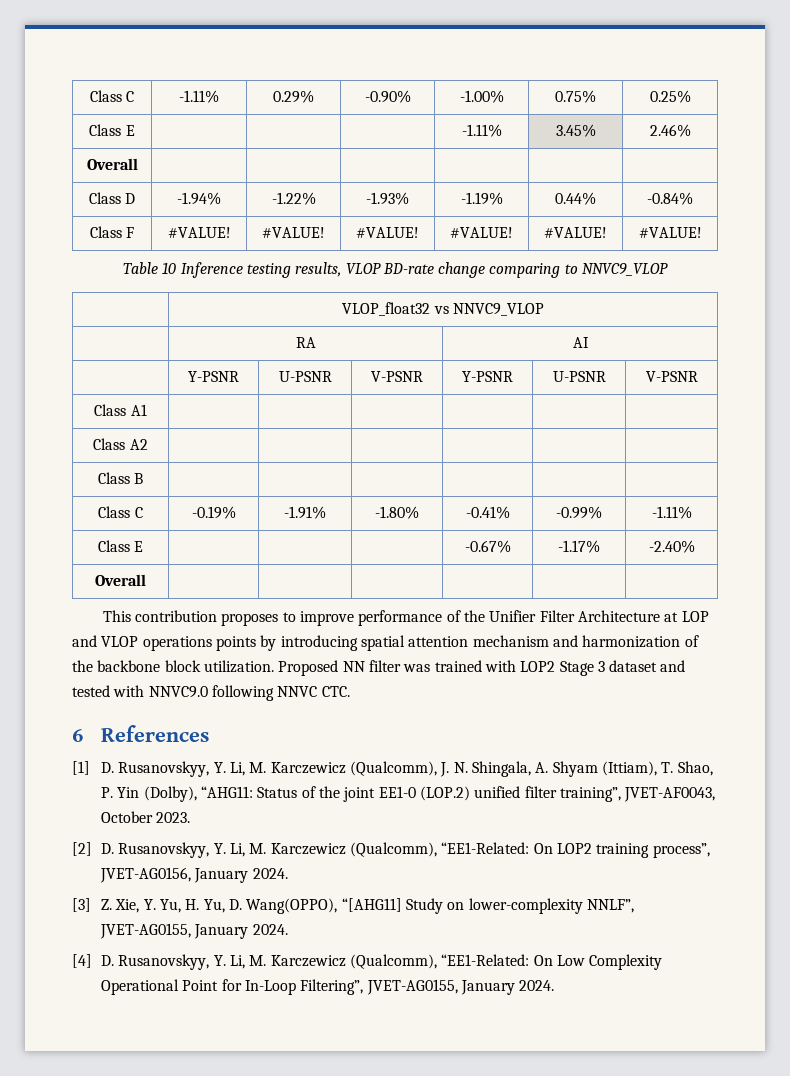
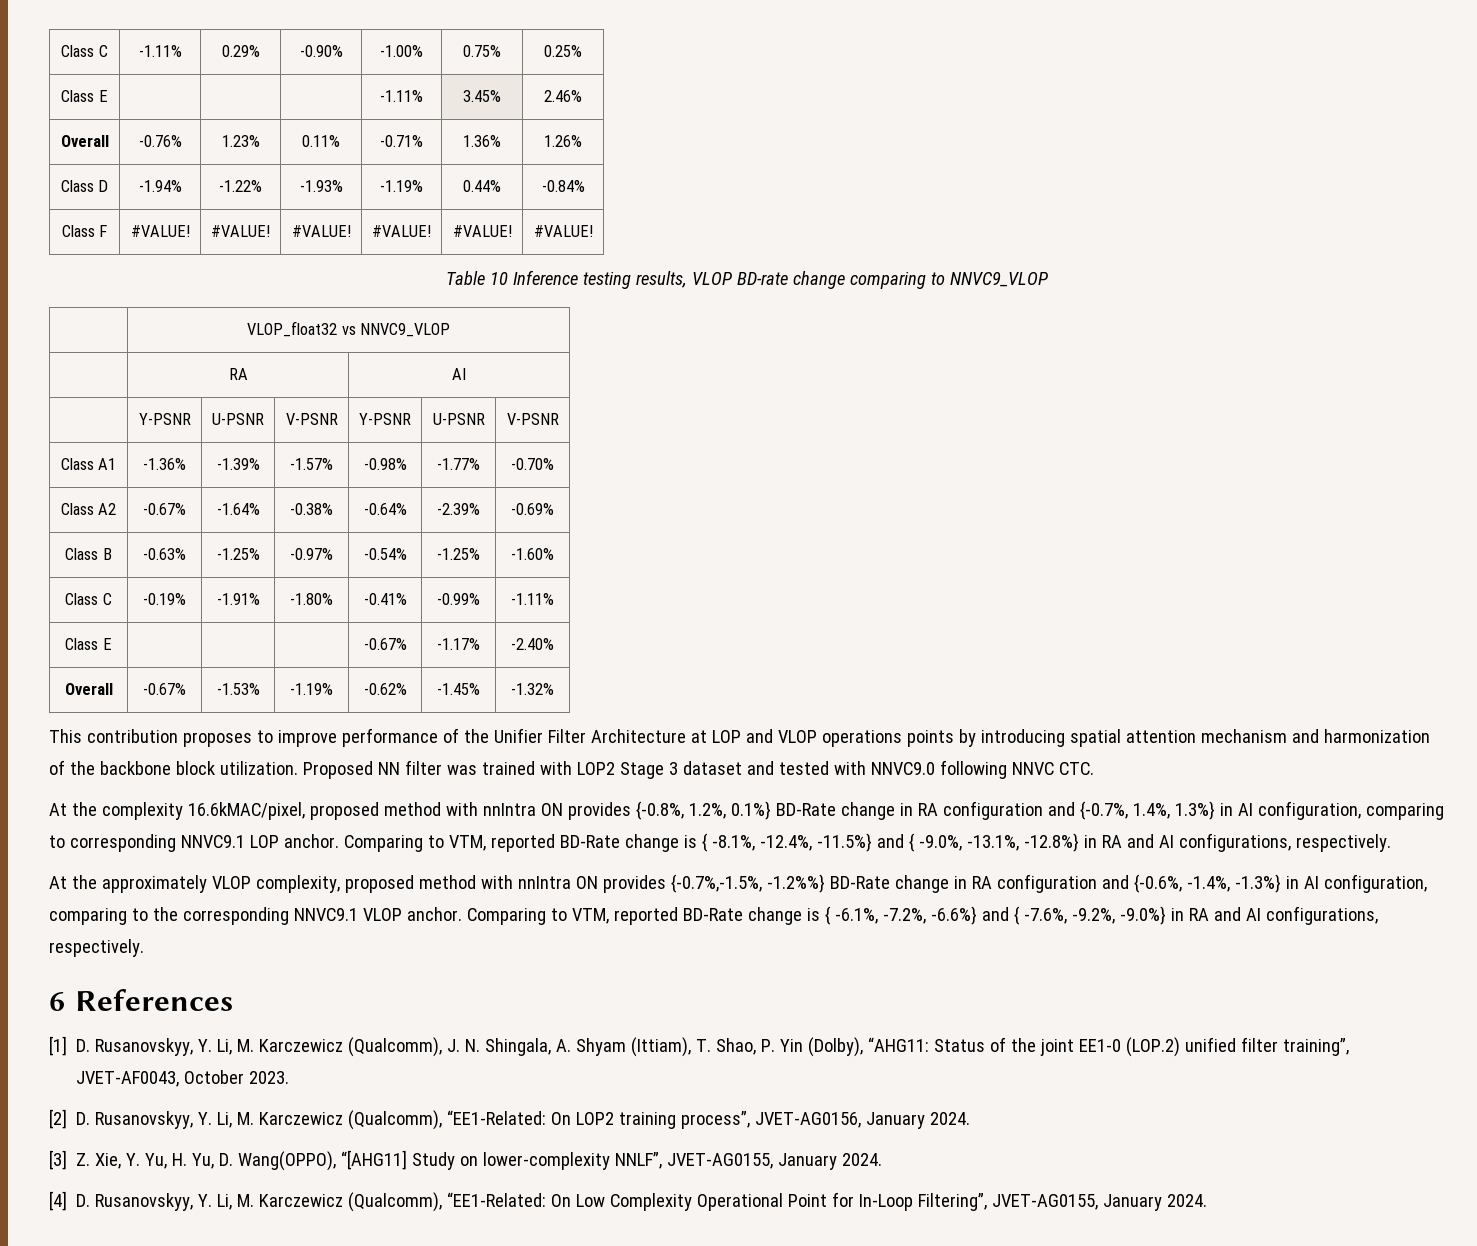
  Class E | | | | -1.11% | 3.45% | 2.46%
- Overall | | | | | |
+ Overall | -0.76% | 1.23% | 0.11% | -0.71% | 1.36% | 1.26%
- Class A1 | | | | | |
- Class A2 | | | | | |
- Class B | | | | | |
+ Class A1 | -1.36% | -1.39% | -1.57% | -0.98% | -1.77% | -0.70%
+ Class A2 | -0.67% | -1.64% | -0.38% | -0.64% | -2.39% | -0.69%
+ Class B | -0.63% | -1.25% | -0.97% | -0.54% | -1.25% | -1.60%
  Class E | | | | -0.67% | -1.17% | -2.40%
- Overall | | | | | |
+ Overall | -0.67% | -1.53% | -1.19% | -0.62% | -1.45% | -1.32%
+ At the complexity 16.6kMAC/pixel, proposed method with nnIntra ON provides {-0.8%, 1.2%, 0.1%} BD-Rate change in RA configuration and {-0.7%, 1.4%, 1.3%} in AI configuration, comparing to corresponding NNVC9.1 LOP anchor. Comparing to VTM, reported BD-Rate change is { -8.1%, -12.4%, -11.5%} and { -9.0%, -13.1%, -12.8%} in RA and AI configurations, respectively.
+ At the approximately VLOP complexity, proposed method with nnIntra ON provides {-0.7%,-1.5%, -1.2%%} BD-Rate change in RA configuration and {-0.6%, -1.4%, -1.3%} in AI configuration, comparing to the corresponding NNVC9.1 VLOP anchor. Comparing to VTM, reported BD-Rate change is { -6.1%, -7.2%, -6.6%} and { -7.6%, -9.2%, -9.0%} in RA and AI configurations, respectively.

